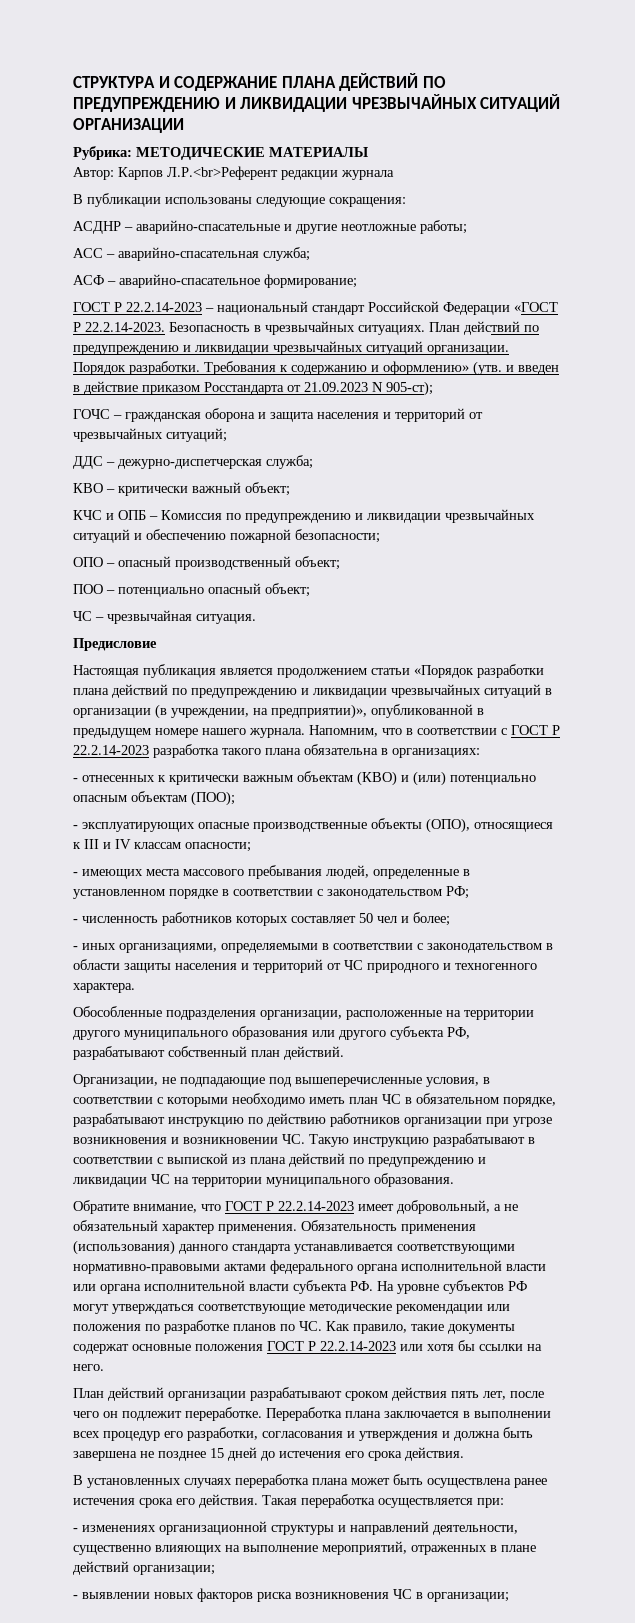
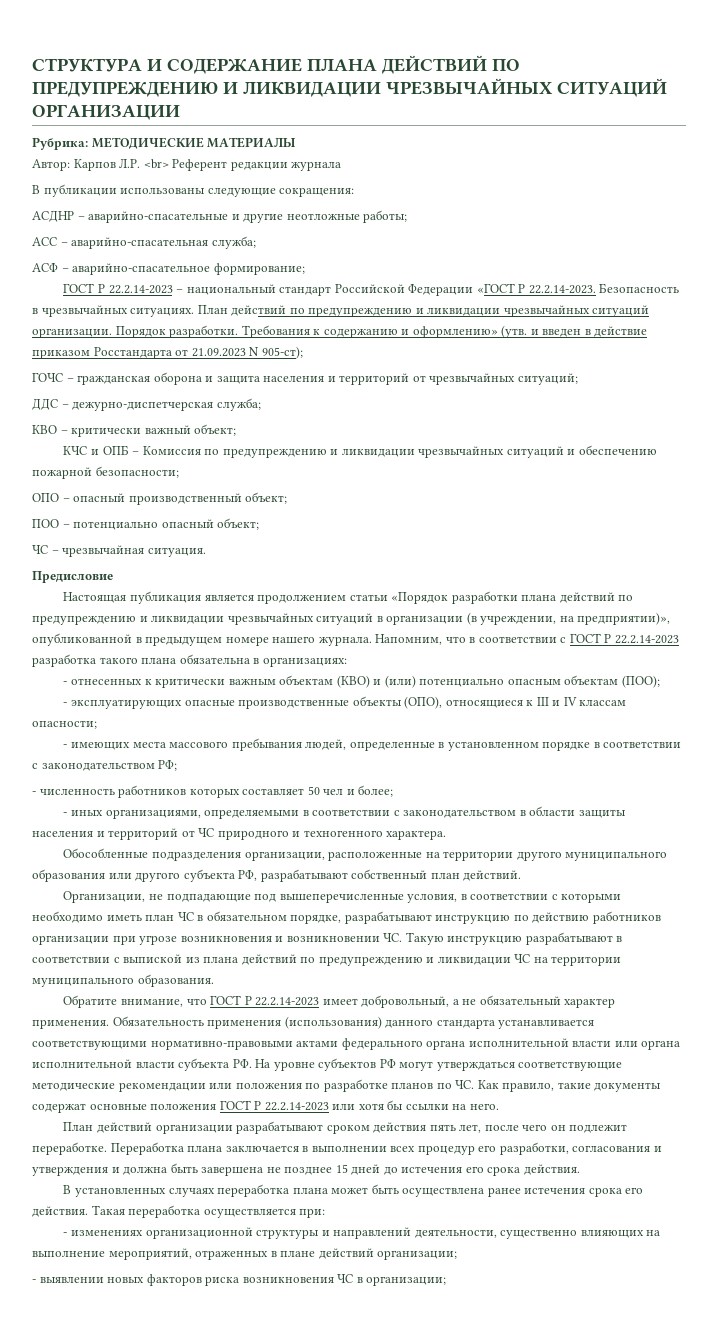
- Автор: Карпов Л.Р.<br>Референт редакции журнала
+ Автор: Карпов Л.Р. <br> Референт редакции журнала

